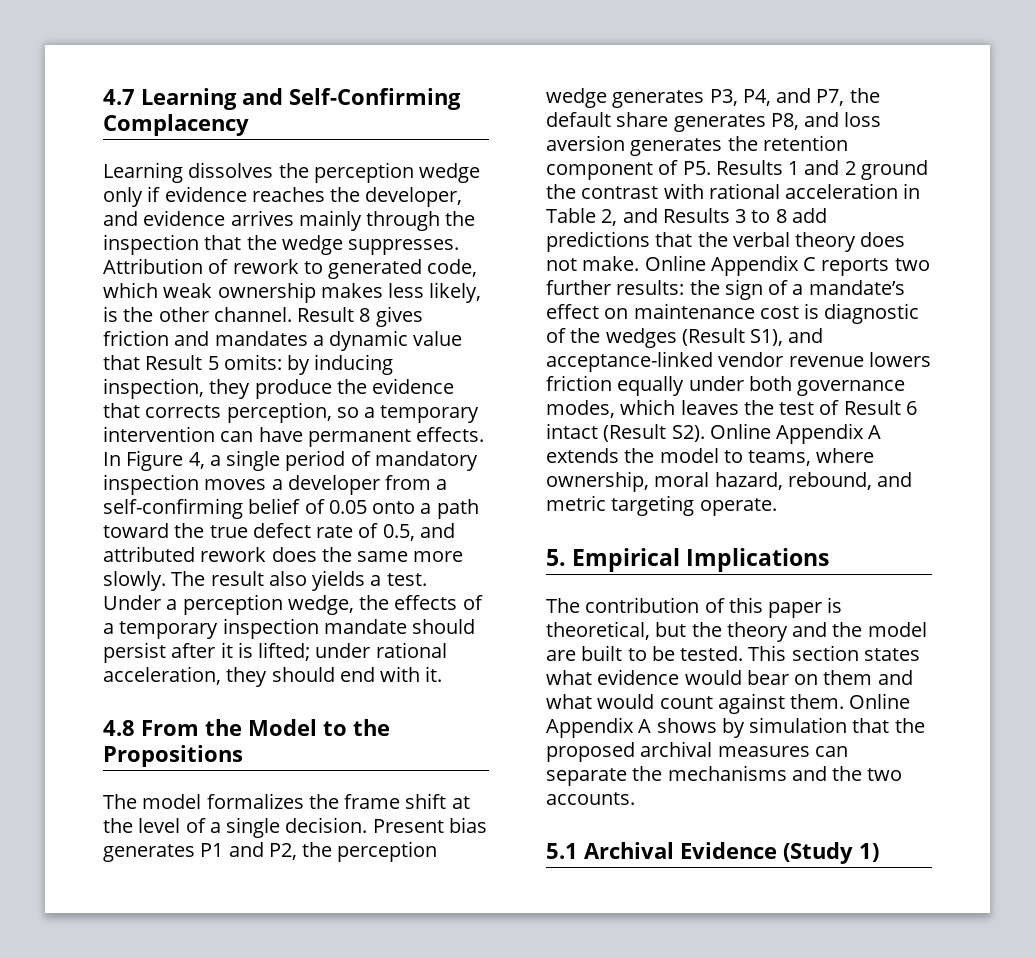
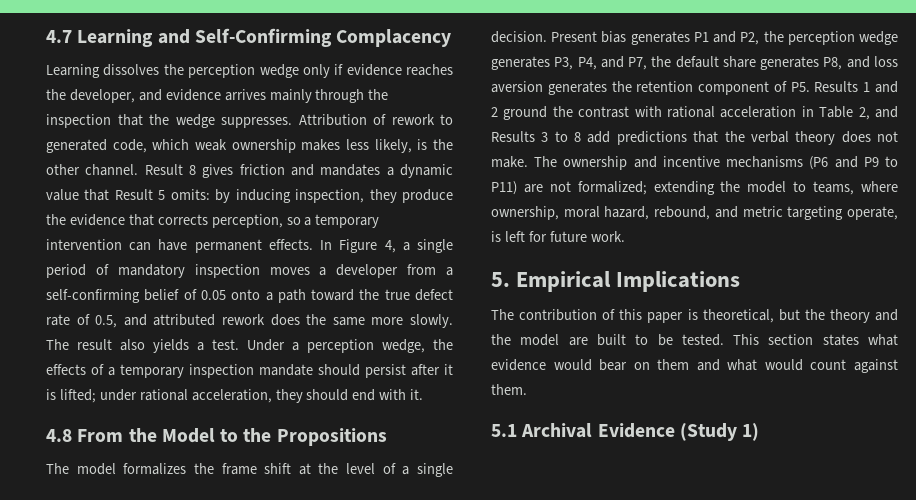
- Online Appendix C reports two further results: the sign of a mandate’s effect on maintenance cost is diagnostic of the wedges (Result S1), and acceptance-linked vendor revenue lowers friction equally under both governance modes, which leaves the test of Result 6 intact (Result S2). Online Appendix A extends the model to teams, where ownership, moral hazard, rebound, and metric targeting operate.
+ The ownership and incentive mechanisms (P6 and P9 to P11) are not formalized; extending the model to teams, where ownership, moral hazard, rebound, and metric targeting operate, is left for future work.
- Online Appendix A shows by simulation that the proposed archival measures can separate the mechanisms and the two accounts.

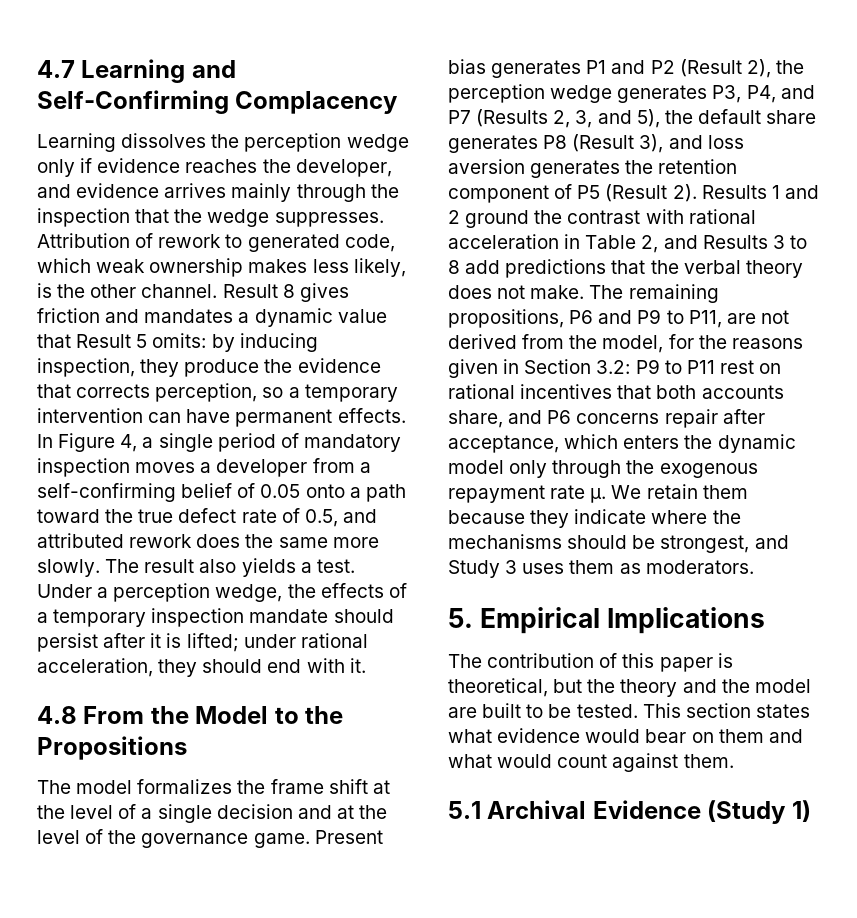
- The model formalizes the frame shift at the level of a single decision.
+ The model formalizes the frame shift at the level of a single decision and at the level of the governance game.
- Present bias generates P1 and P2, the perception wedge generates P3, P4, and P7, the default share generates P8, and loss aversion generates the retention component of P5. Results 1 and 2 ground the contrast with rational acceleration in Table 2, and Results 3 to 8 add predictions that the verbal theory does not make.
+ Present bias generates P1 and P2 (Result 2), the perception wedge generates P3, P4, and P7 (Results 2, 3, and 5), the default share generates P8 (Result 3), and loss aversion generates the retention component of P5 (Result 2). Results 1 and 2 ground the contrast with rational acceleration in Table 2, and Results 3 to 8 add predictions that the verbal theory does not make.
- The ownership and incentive mechanisms (P6 and P9 to P11) are not formalized; extending the model to teams, where ownership, moral hazard, rebound, and metric targeting operate, is left for future work.
+ The remaining propositions, P6 and P9 to P11, are not derived from the model, for the reasons given in Section 3.2: P9 to P11 rest on rational incentives that both accounts share, and P6 concerns repair after acceptance, which enters the dynamic model only through the exogenous repayment rate μ. We retain them because they indicate where the mechanisms should be strongest, and Study 3 uses them as moderators.

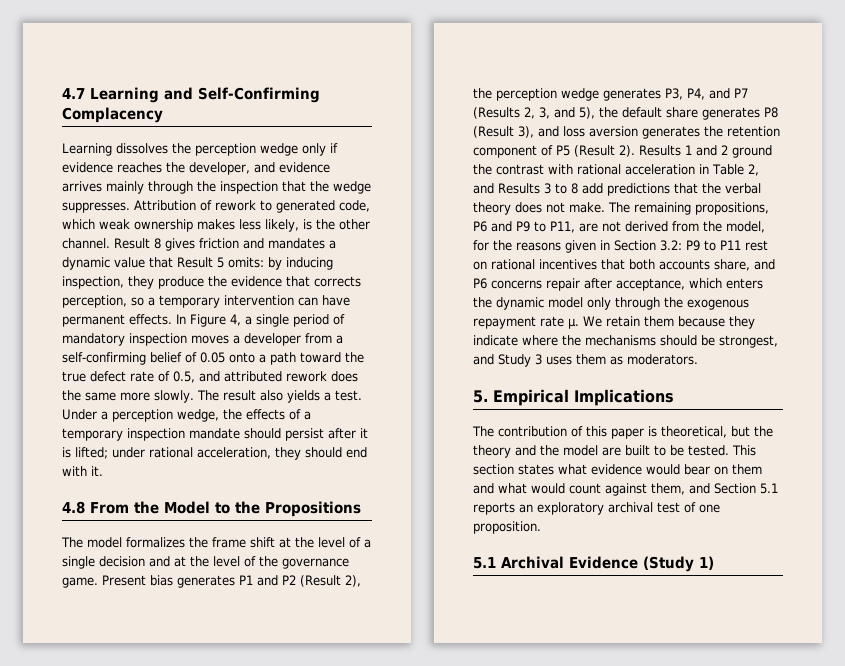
- This section states what evidence would bear on them and what would count against them.
+ This section states what evidence would bear on them and what would count against them, and Section 5.1 reports an exploratory archival test of one proposition.

